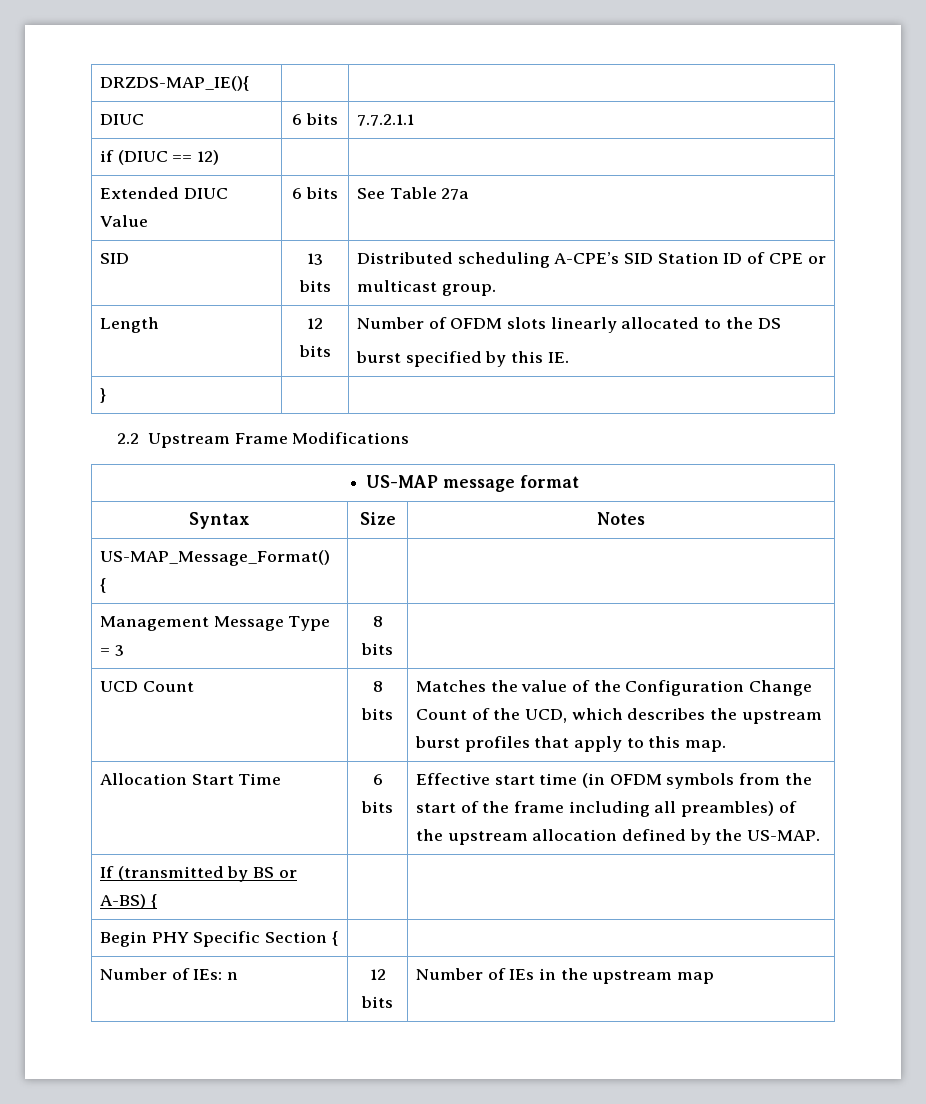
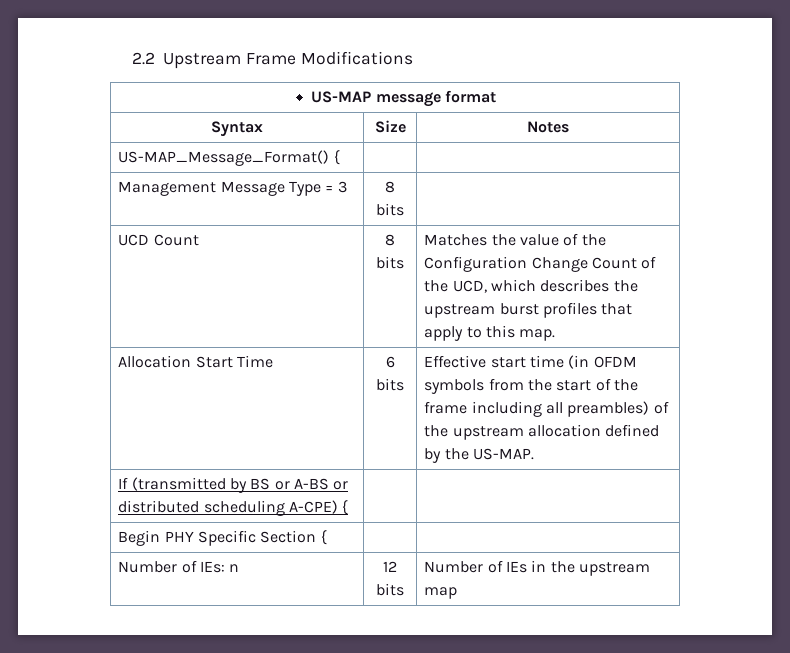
- DRZDS-MAP_IE(){ | |
- DIUC | 6 bits | 7.7.2.1.1
- if (DIUC == 12) | |
- Extended DIUC Value | 6 bits | See Table 27a
- SID | 13 bits | Distributed scheduling A-CPE’s SID Station ID of CPE or multicast group.
- Length | 12 bits | Number of OFDM slots linearly allocated to the DS
- burst specified by this IE.
- } | |
- If (transmitted by BS or A-BS) { | |
+ If (transmitted by BS or A-BS or distributed scheduling A-CPE) { | |

